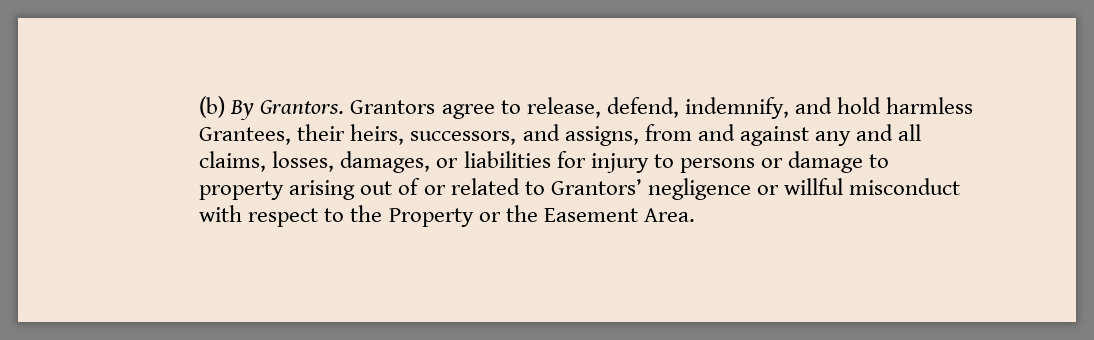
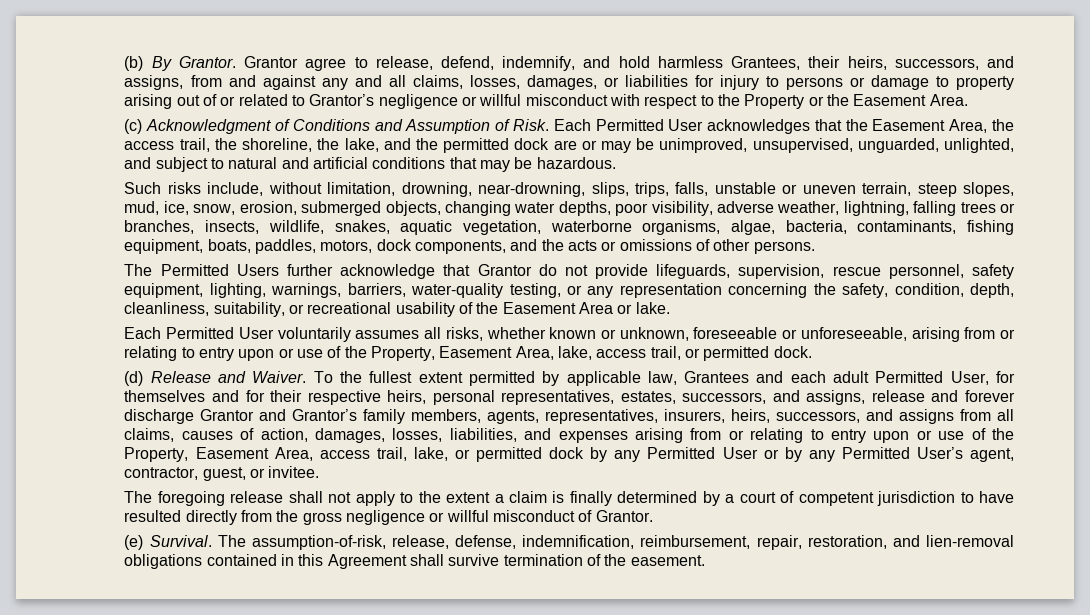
- (b) By Grantors. Grantors agree to release, defend, indemnify, and hold harmless Grantees, their heirs, successors, and assigns, from and against any and all claims, losses, damages, or liabilities for injury to persons or damage to property arising out of or related to Grantors’ negligence or willful misconduct with respect to the Property or the Easement Area.
+ (b) By Grantor. Grantor agree to release, defend, indemnify, and hold harmless Grantees, their heirs, successors, and assigns, from and against any and all claims, losses, damages, or liabilities for injury to persons or damage to property arising out of or related to Grantor’s negligence or willful misconduct with respect to the Property or the Easement Area.
+ (c) Acknowledgment of Conditions and Assumption of Risk. Each Permitted User acknowledges that the Easement Area, the access trail, the shoreline, the lake, and the permitted dock are or may be unimproved, unsupervised, unguarded, unlighted, and subject to natural and artificial conditions that may be hazardous.
+ Such risks include, without limitation, drowning, near-drowning, slips, trips, falls, unstable or uneven terrain, steep slopes, mud, ice, snow, erosion, submerged objects, changing water depths, poor visibility, adverse weather, lightning, falling trees or branches, insects, wildlife, snakes, aquatic vegetation, waterborne organisms, algae, bacteria, contaminants, fishing equipment, boats, paddles, motors, dock components, and the acts or omissions of other persons.
+ The Permitted Users further acknowledge that Grantor do not provide lifeguards, supervision, rescue personnel, safety equipment, lighting, warnings, barriers, water-quality testing, or any representation concerning the safety, condition, depth, cleanliness, suitability, or recreational usability of the Easement Area or lake.
+ Each Permitted User voluntarily assumes all risks, whether known or unknown, foreseeable or unforeseeable, arising from or relating to entry upon or use of the Property, Easement Area, lake, access trail, or permitted dock.
+ (d) Release and Waiver. To the fullest extent permitted by applicable law, Grantees and each adult Permitted User, for themselves and for their respective heirs, personal representatives, estates, successors, and assigns, release and forever discharge Grantor and Grantor’s family members, agents, representatives, insurers, heirs, successors, and assigns from all claims, causes of action, damages, losses, liabilities, and expenses arising from or relating to entry upon or use of the Property, Easement Area, access trail, lake, or permitted dock by any Permitted User or by any Permitted User’s agent, contractor, guest, or invitee.
+ The foregoing release shall not apply to the extent a claim is finally determined by a court of competent jurisdiction to have resulted directly from the gross negligence or willful misconduct of Grantor.
+ (e) Survival. The assumption-of-risk, release, defense, indemnification, reimbursement, repair, restoration, and lien-removal obligations contained in this Agreement shall survive termination of the easement.

